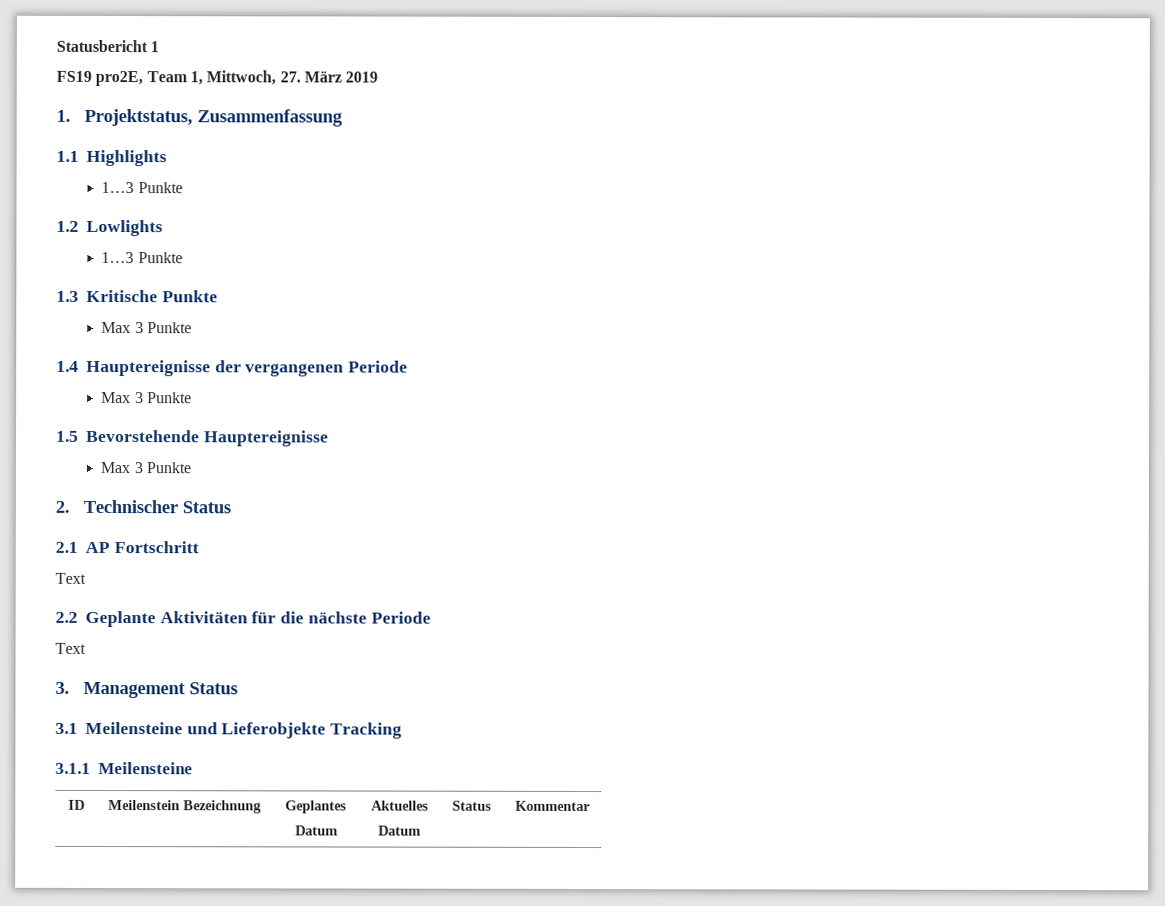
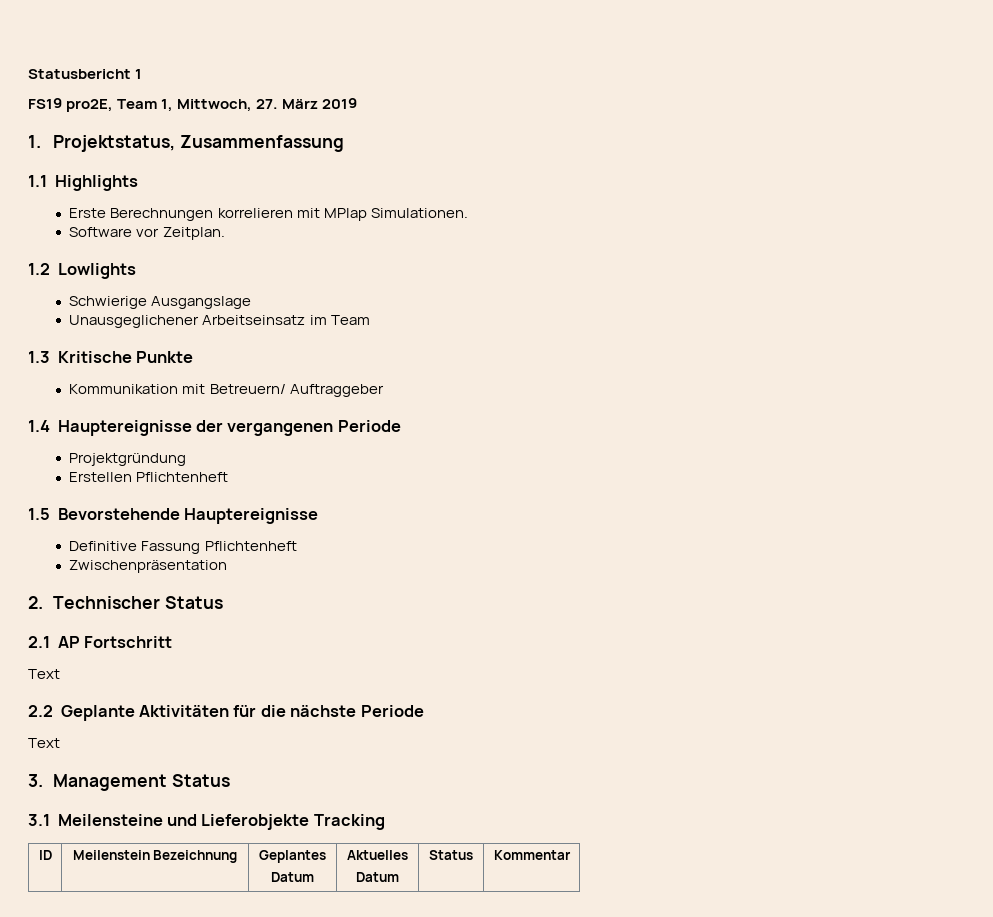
  1.1 Highlights
- 1…3 Punkte
+ Erste Berechnungen korrelieren mit MPlap Simulationen.
+ Software vor Zeitplan.
  1.2 Lowlights
- 1…3 Punkte
+ Schwierige Ausgangslage
+ Unausgeglichener Arbeitseinsatz im Team
  1.3 Kritische Punkte
- Max 3 Punkte
+ Kommunikation mit Betreuern/ Auftraggeber
  1.4 Hauptereignisse der vergangenen Periode
- Max 3 Punkte
+ Projektgründung
+ Erstellen Pflichtenheft
  1.5 Bevorstehende Hauptereignisse
- Max 3 Punkte
+ Definitive Fassung Pflichtenheft
+ Zwischenpräsentation
- 3.1.1 Meilensteine

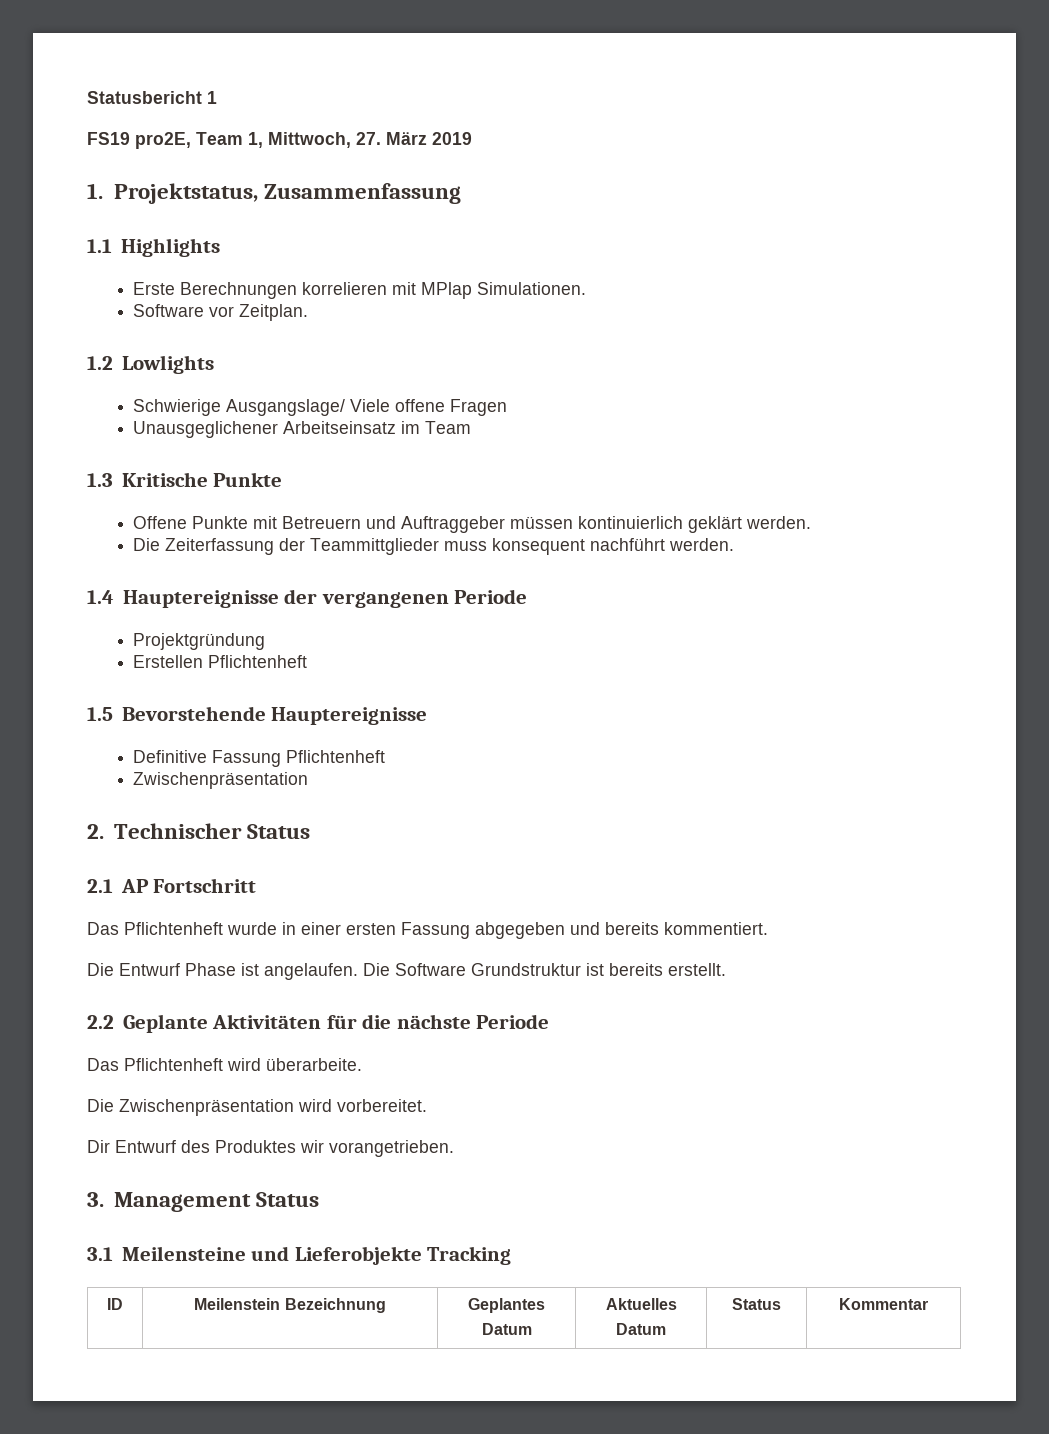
- Schwierige Ausgangslage
+ Schwierige Ausgangslage/ Viele offene Fragen
- Kommunikation mit Betreuern/ Auftraggeber
+ Offene Punkte mit Betreuern und Auftraggeber müssen kontinuierlich geklärt werden.
+ Die Zeiterfassung der Teammittglieder muss konsequent nachführt werden.
  2.1 AP Fortschritt
- Text
+ Das Pflichtenheft wurde in einer ersten Fassung abgegeben und bereits kommentiert.
+ Die Entwurf Phase ist angelaufen. Die Software Grundstruktur ist bereits erstellt.
  2.2 Geplante Aktivitäten für die nächste Periode
- Text
+ Das Pflichtenheft wird überarbeite.
+ Die Zwischenpräsentation wird vorbereitet.
+ Dir Entwurf des Produktes wir vorangetrieben.

